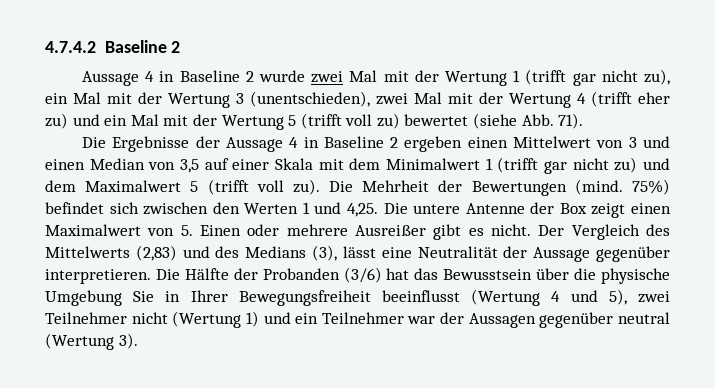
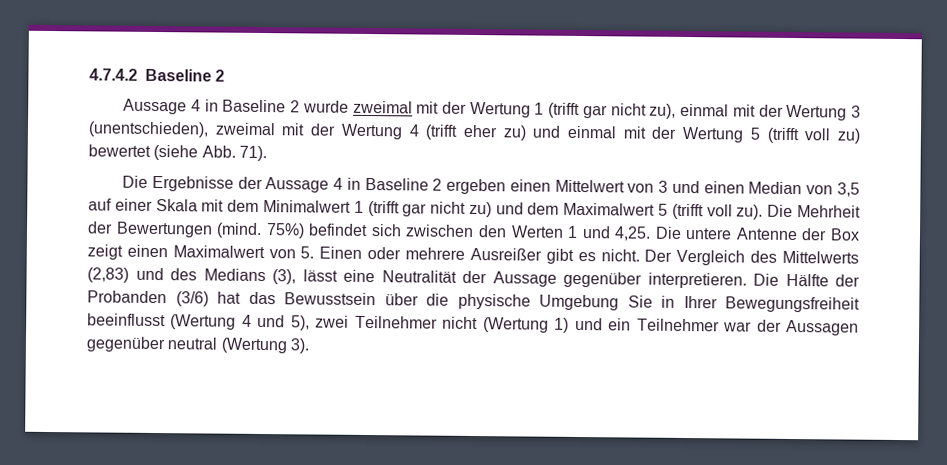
- Aussage 4 in Baseline 2 wurde zwei Mal mit der Wertung 1 (trifft gar nicht zu), ein Mal mit der Wertung 3 (unentschieden), zwei Mal mit der Wertung 4 (trifft eher zu) und ein Mal mit der Wertung 5 (trifft voll zu) bewertet (siehe Abb. 71).
+ Aussage 4 in Baseline 2 wurde zweimal mit der Wertung 1 (trifft gar nicht zu), einmal mit der Wertung 3 (unentschieden), zweimal mit der Wertung 4 (trifft eher zu) und einmal mit der Wertung 5 (trifft voll zu) bewertet (siehe Abb. 71).

